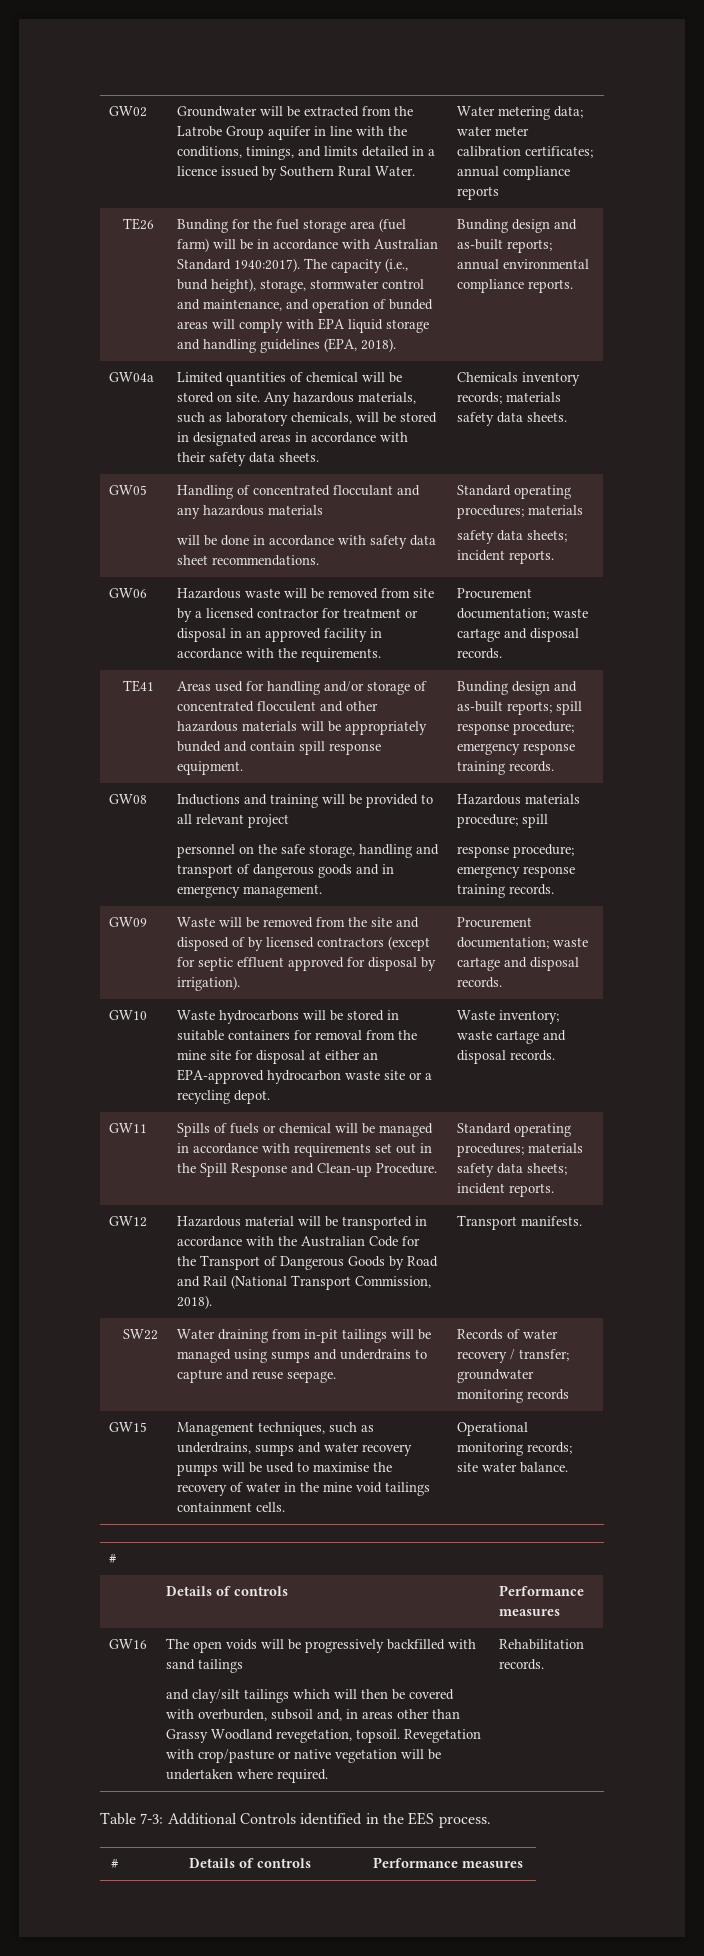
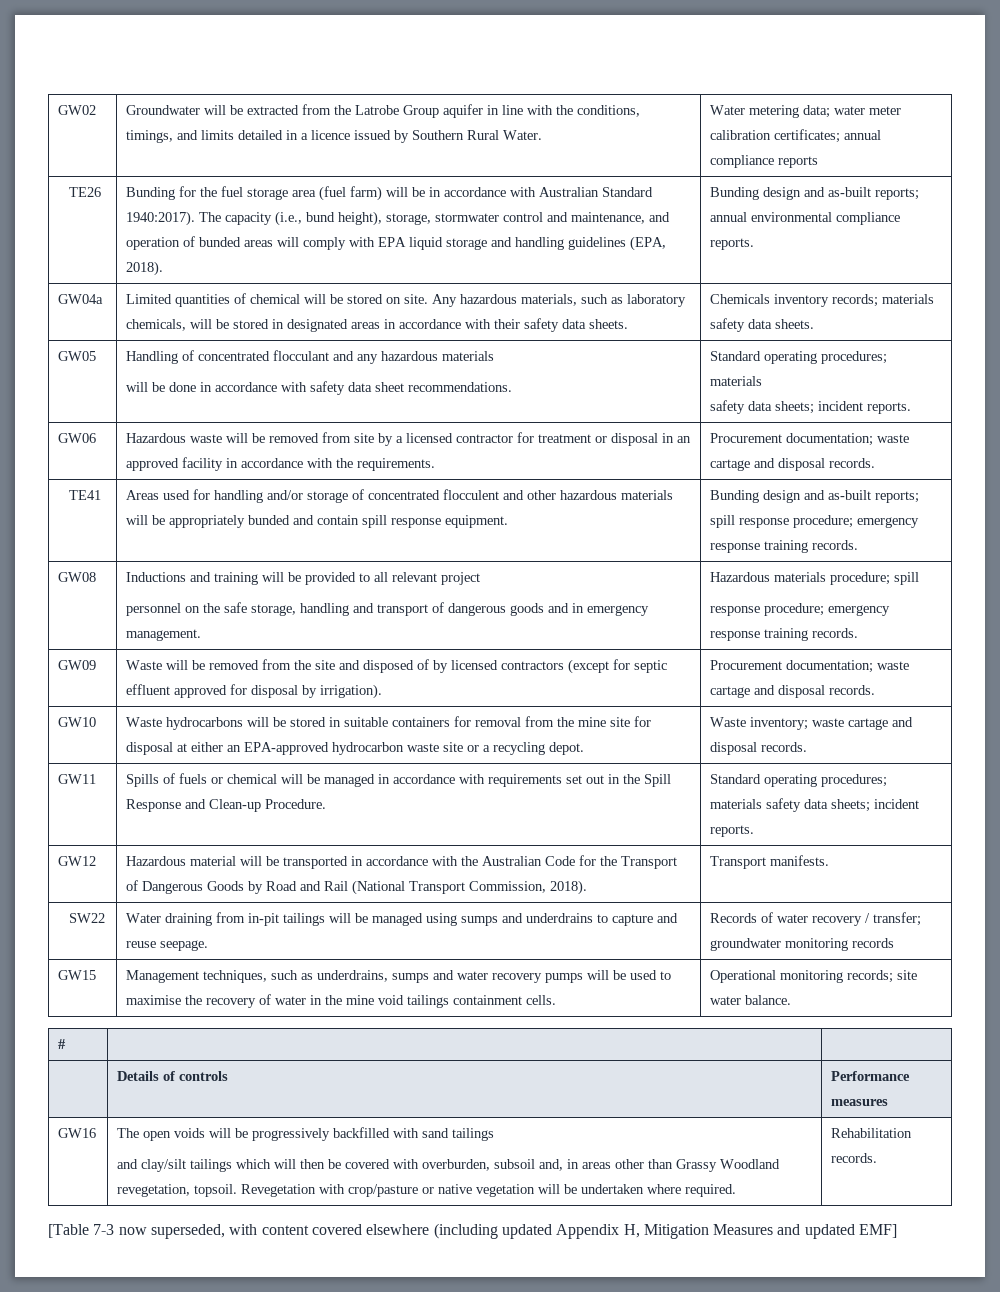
- Table 7-3: Additional Controls identified in the EES process.
- # | Details of controls | Performance measures
+ [Table 7-3 now superseded, with content covered elsewhere (including updated Appendix H, Mitigation Measures and updated EMF]

